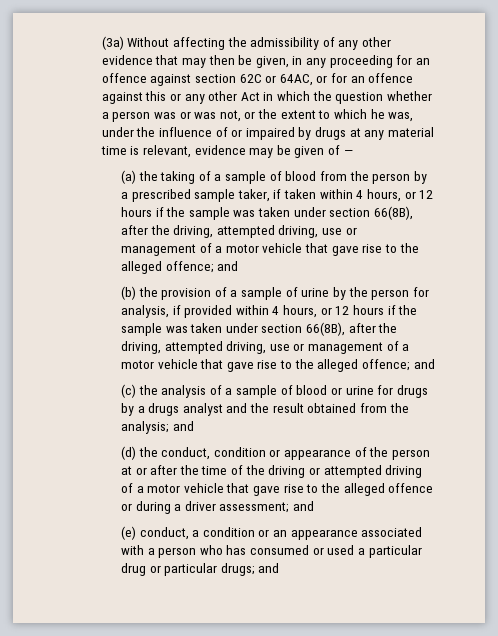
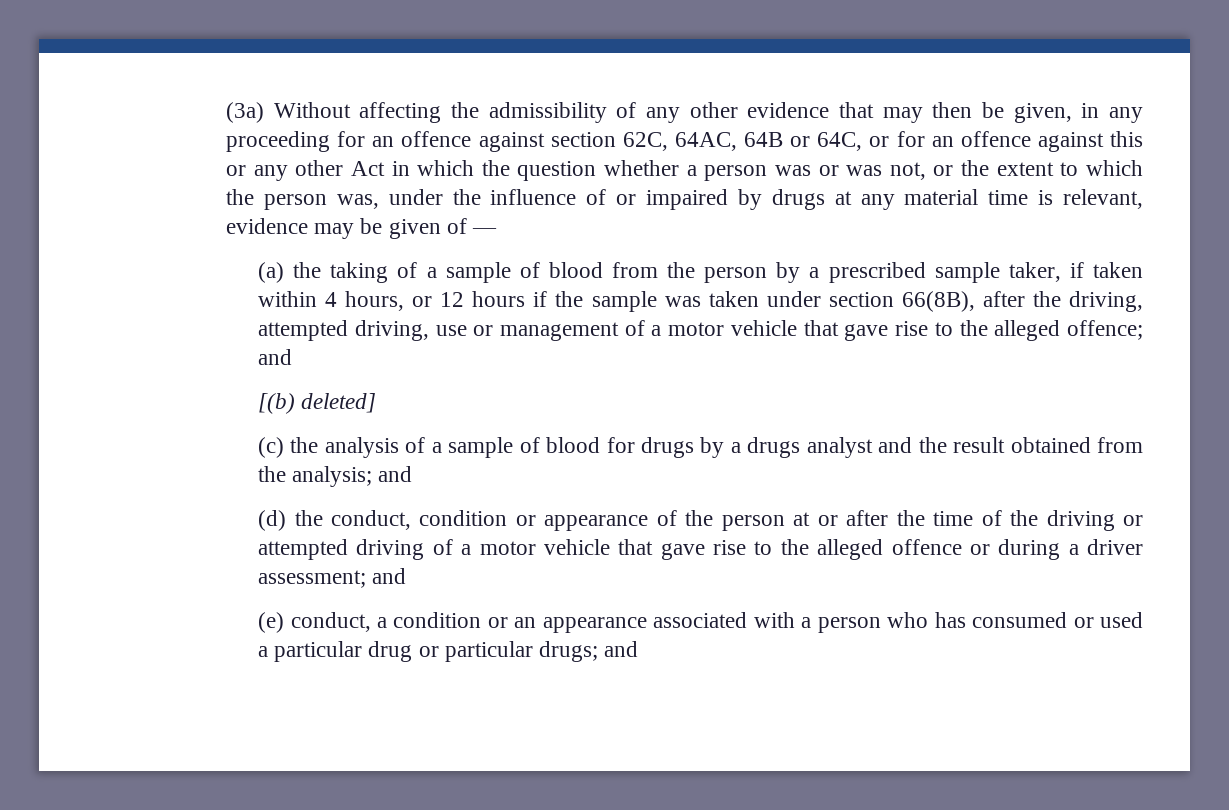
- (3a) Without affecting the admissibility of any other evidence that may then be given, in any proceeding for an offence against section 62C or 64AC, or for an offence against this or any other Act in which the question whether a person was or was not, or the extent to which he was, under the influence of or impaired by drugs at any material time is relevant, evidence may be given of —
+ (3a) Without affecting the admissibility of any other evidence that may then be given, in any proceeding for an offence against section 62C, 64AC, 64B or 64C, or for an offence against this or any other Act in which the question whether a person was or was not, or the extent to which the person was, under the influence of or impaired by drugs at any material time is relevant, evidence may be given of —
- (b) the provision of a sample of urine by the person for analysis, if provided within 4 hours, or 12 hours if the sample was taken under section 66(8B), after the driving, attempted driving, use or management of a motor vehicle that gave rise to the alleged offence; and
+ [(b) deleted]
- (c) the analysis of a sample of blood or urine for drugs by a drugs analyst and the result obtained from the analysis; and
+ (c) the analysis of a sample of blood for drugs by a drugs analyst and the result obtained from the analysis; and

